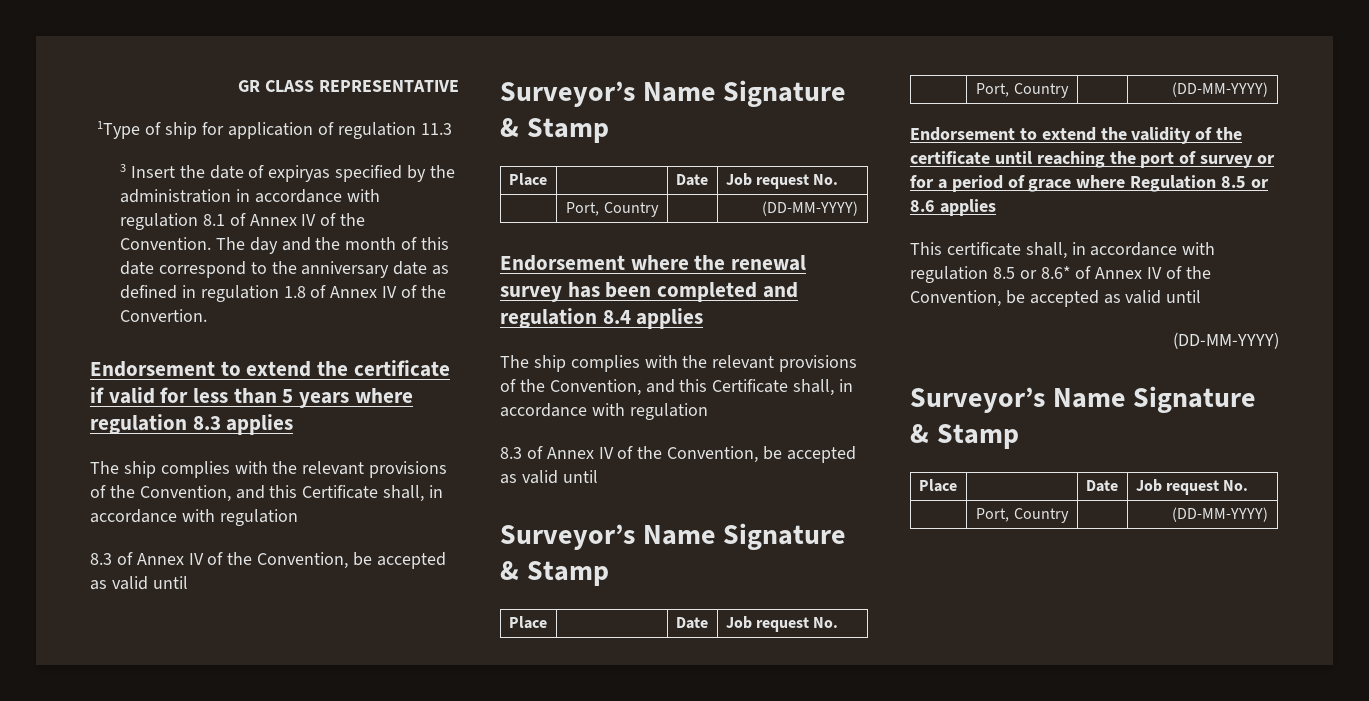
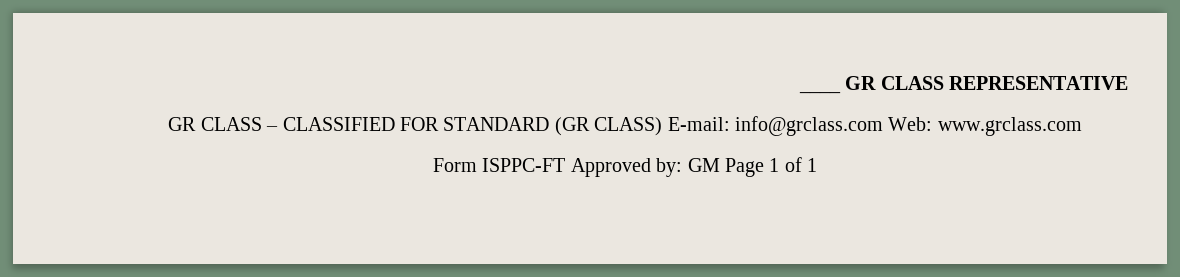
- GR CLASS REPRESENTATIVE
+ ____ GR CLASS REPRESENTATIVE
- 1Type of ship for application of regulation 11.3
- 3 Insert the date of expiryas specified by the administration in accordance with regulation 8.1 of Annex IV of the Convention. The day and the month of this date correspond to the anniversary date as defined in regulation 1.8 of Annex IV of the Convertion.
- Endorsement to extend the certificate if valid for less than 5 years where regulation 8.3 applies
- The ship complies with the relevant provisions of the Convention, and this Certificate shall, in accordance with regulation
- 8.3 of Annex IV of the Convention, be accepted as valid until
- Surveyor’s Name Signature & Stamp
- Place | | Date | Job request No.
- | Port, Country | | (DD-MM-YYYY)
- Endorsement where the renewal survey has been completed and regulation 8.4 applies
- The ship complies with the relevant provisions of the Convention, and this Certificate shall, in accordance with regulation
- 8.3 of Annex IV of the Convention, be accepted as valid until
- Surveyor’s Name Signature & Stamp
- Place | | Date | Job request No.
- | Port, Country | | (DD-MM-YYYY)
- Endorsement to extend the validity of the certificate until reaching the port of survey or for a period of grace where Regulation 8.5 or 8.6 applies
- This certificate shall, in accordance with regulation 8.5 or 8.6* of Annex IV of the Convention, be accepted as valid until
- (DD-MM-YYYY)
- Surveyor’s Name Signature & Stamp
- Place | | Date | Job request No.
- | Port, Country | | (DD-MM-YYYY)
+ GR CLASS – CLASSIFIED FOR STANDARD (GR CLASS) E-mail: info@grclass.com Web: www.grclass.com
+ Form ISPPC-FT Approved by: GM Page 1 of 1

